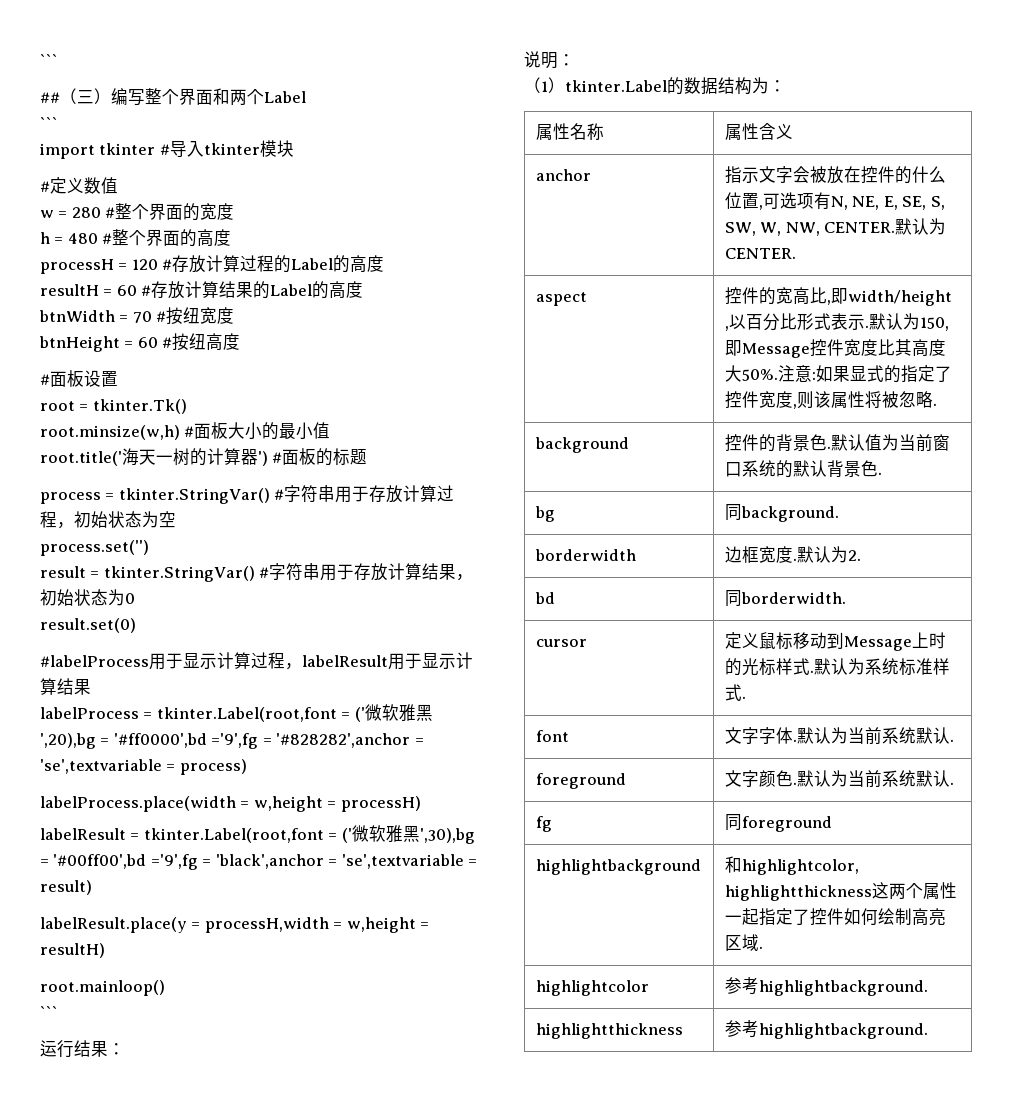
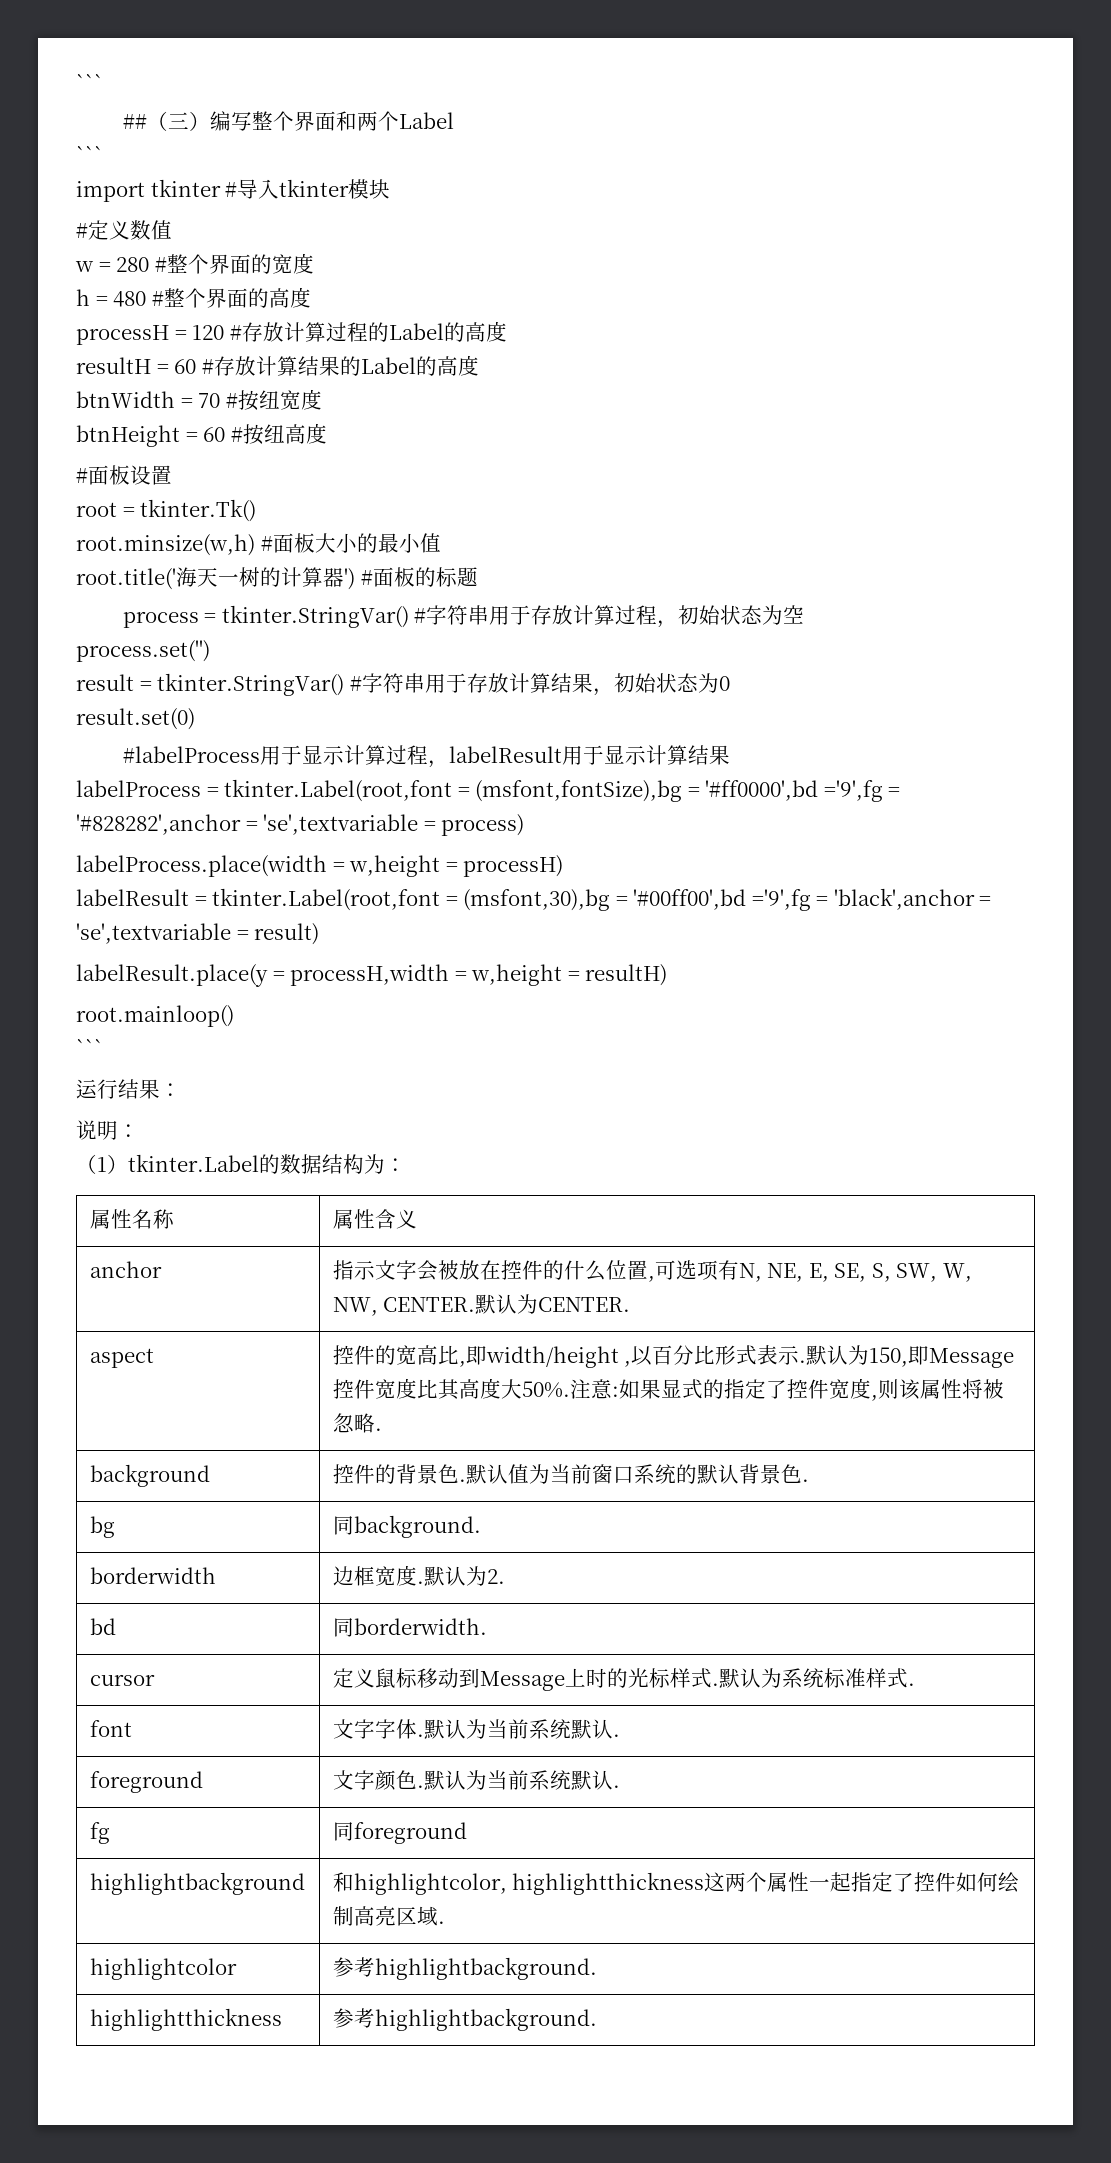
- labelProcess = tkinter.Label(root,font = ('微软雅黑',20),bg = '#ff0000',bd ='9',fg = '#828282',anchor = 'se',textvariable = process)
+ labelProcess = tkinter.Label(root,font = (msfont,fontSize),bg = '#ff0000',bd ='9',fg = '#828282',anchor = 'se',textvariable = process)
- labelResult = tkinter.Label(root,font = ('微软雅黑',30),bg = '#00ff00',bd ='9',fg = 'black',anchor = 'se',textvariable = result)
+ labelResult = tkinter.Label(root,font = (msfont,30),bg = '#00ff00',bd ='9',fg = 'black',anchor = 'se',textvariable = result)

